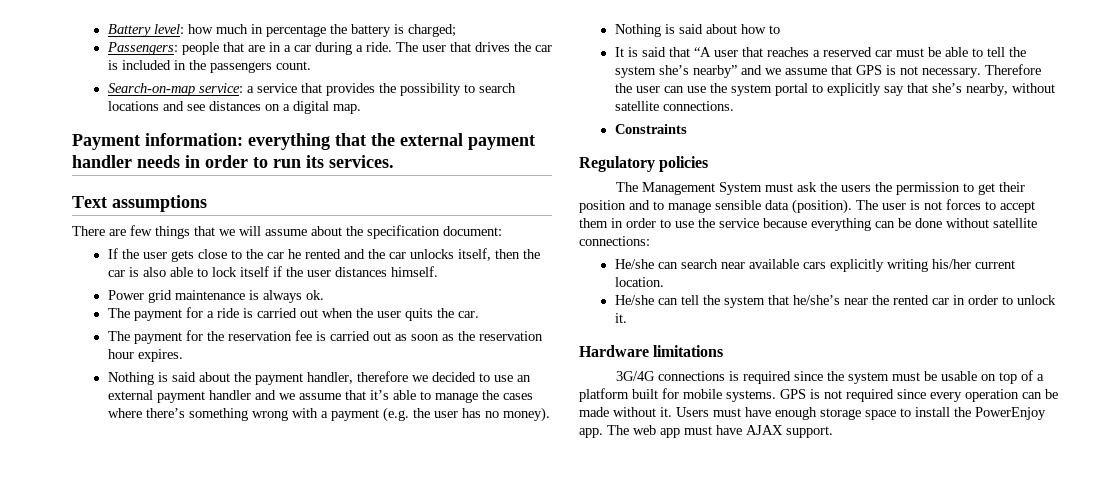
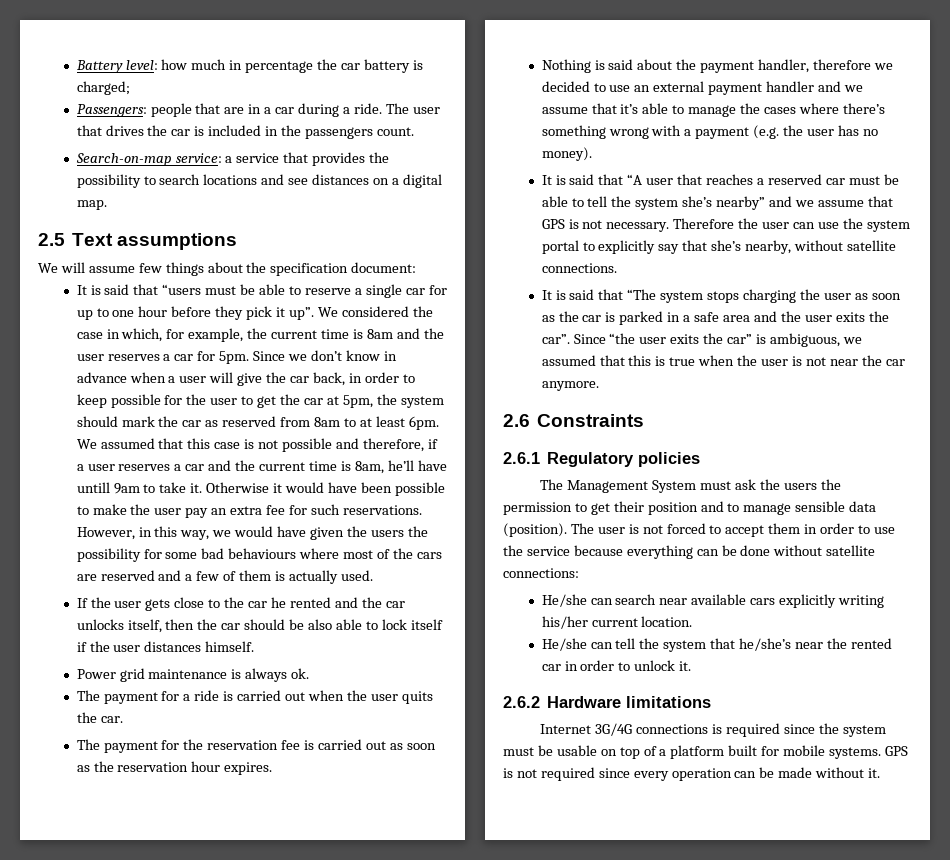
- Battery level: how much in percentage the battery is charged;
+ Battery level: how much in percentage the car battery is charged;
- Payment information: everything that the external payment handler needs in order to run its services.
- Text assumptions
- There are few things that we will assume about the specification document:
+ 2.5 Text assumptions
+ We will assume few things about the specification document:
+ It is said that “users must be able to reserve a single car for up to one hour before they pick it up”. We considered the case in which, for example, the current time is 8am and the user reserves a car for 5pm. Since we don’t know in advance when a user will give the car back, in order to keep possible for the user to get the car at 5pm, the system should mark the car as reserved from 8am to at least 6pm. We assumed that this case is not possible and therefore, if a user reserves a car and the current time is 8am, he’ll have untill 9am to take it. Otherwise it would have been possible to make the user pay an extra fee for such reservations. However, in this way, we would have given the users the possibility for some bad behaviours where most of the cars are reserved and a few of them is actually used.
- If the user gets close to the car he rented and the car unlocks itself, then the car is also able to lock itself if the user distances himself.
+ If the user gets close to the car he rented and the car unlocks itself, then the car should be also able to lock itself if the user distances himself.
- Nothing is said about how to
- Constraints
+ It is said that “The system stops charging the user as soon as the car is parked in a safe area and the user exits the car”. Since “the user exits the car” is ambiguous, we assumed that this is true when the user is not near the car anymore.
+ 2.6 Constraints
- Regulatory policies
+ 2.6.1 Regulatory policies
- The user is not forces to accept them in order to use the service because everything can be done without satellite connections:
+ The user is not forced to accept them in order to use the service because everything can be done without satellite connections:
- Hardware limitations
+ 2.6.2 Hardware limitations
- 3G/4G connections is required since the system must be usable on top of a platform built for mobile systems.
+ Internet 3G/4G connections is required since the system must be usable on top of a platform built for mobile systems.
- Users must have enough storage space to install the PowerEnjoy app. The web app must have AJAX support.

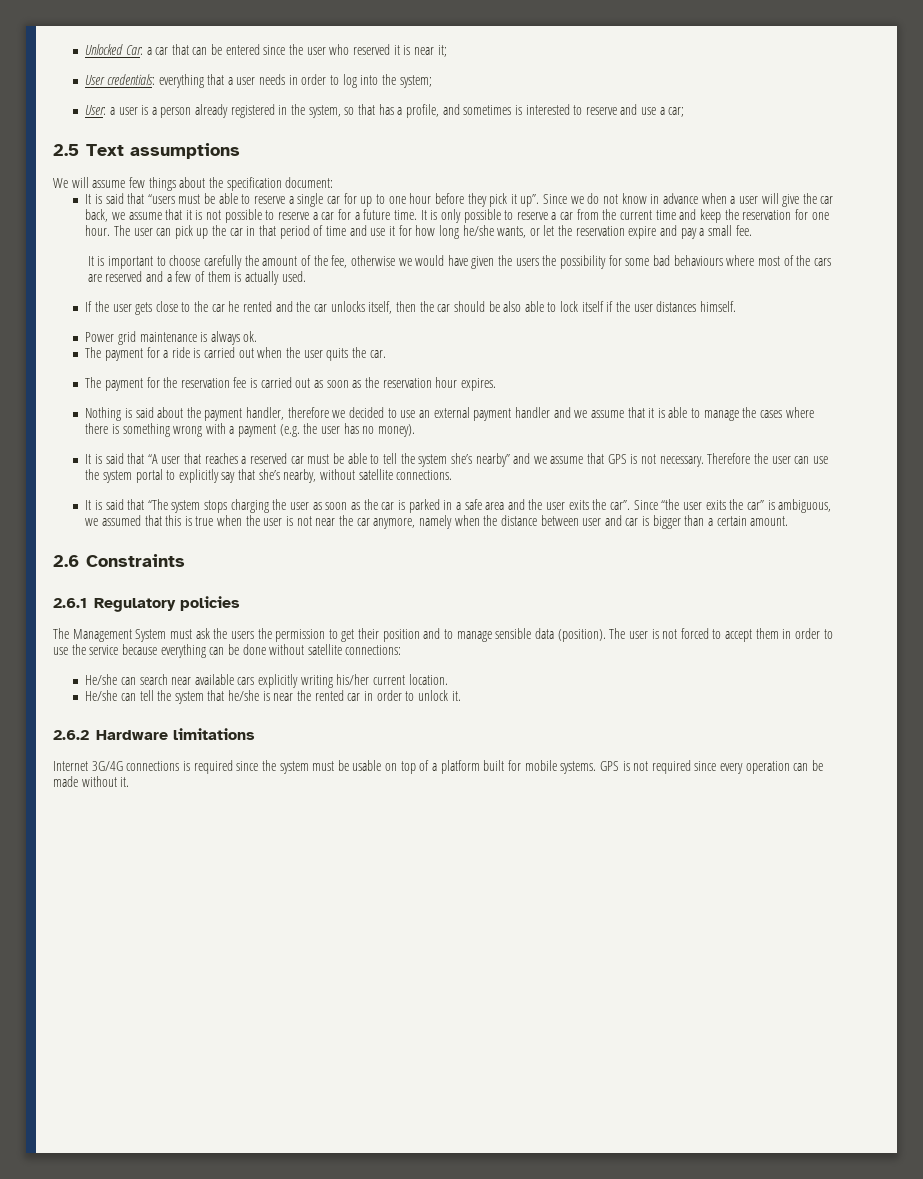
- Battery level: how much in percentage the car battery is charged;
- Passengers: people that are in a car during a ride. The user that drives the car is included in the passengers count.
- Search-on-map service: a service that provides the possibility to search locations and see distances on a digital map.
+ Unlocked Car: a car that can be entered since the user who reserved it is near it;
+ User credentials: everything that a user needs in order to log into the system;
+ User: a user is a person already registered in the system, so that has a profile, and sometimes is interested to reserve and use a car;
- We considered the case in which, for example, the current time is 8am and the user reserves a car for 5pm. Since we don’t know in advance when a user will give the car back, in order to keep possible for the user to get the car at 5pm, the system should mark the car as reserved from 8am to at least 6pm. We assumed that this case is not possible and therefore, if a user reserves a car and the current time is 8am, he’ll have untill 9am to take it. Otherwise it would have been possible to make the user pay an extra fee for such reservations. However, in this way, we would have given the users the possibility for some bad behaviours where most of the cars are reserved and a few of them is actually used.
+ Since we do not know in advance when a user will give the car back, we assume that it is not possible to reserve a car for a future time. It is only possible to reserve a car from the current time and keep the reservation for one hour. The user can pick up the car in that period of time and use it for how long he/she wants, or let the reservation expire and pay a small fee.
+ It is important to choose carefully the amount of the fee, otherwise we would have given the users the possibility for some bad behaviours where most of the cars are reserved and a few of them is actually used.
- Nothing is said about the payment handler, therefore we decided to use an external payment handler and we assume that it’s able to manage the cases where there’s something wrong with a payment (e.g. the user has no money).
+ Nothing is said about the payment handler, therefore we decided to use an external payment handler and we assume that it is able to manage the cases where there is something wrong with a payment (e.g. the user has no money).
- Since “the user exits the car” is ambiguous, we assumed that this is true when the user is not near the car anymore.
+ Since “the user exits the car” is ambiguous, we assumed that this is true when the user is not near the car anymore, namely when the distance between user and car is bigger than a certain amount.
- He/she can tell the system that he/she’s near the rented car in order to unlock it.
+ He/she can tell the system that he/she is near the rented car in order to unlock it.

